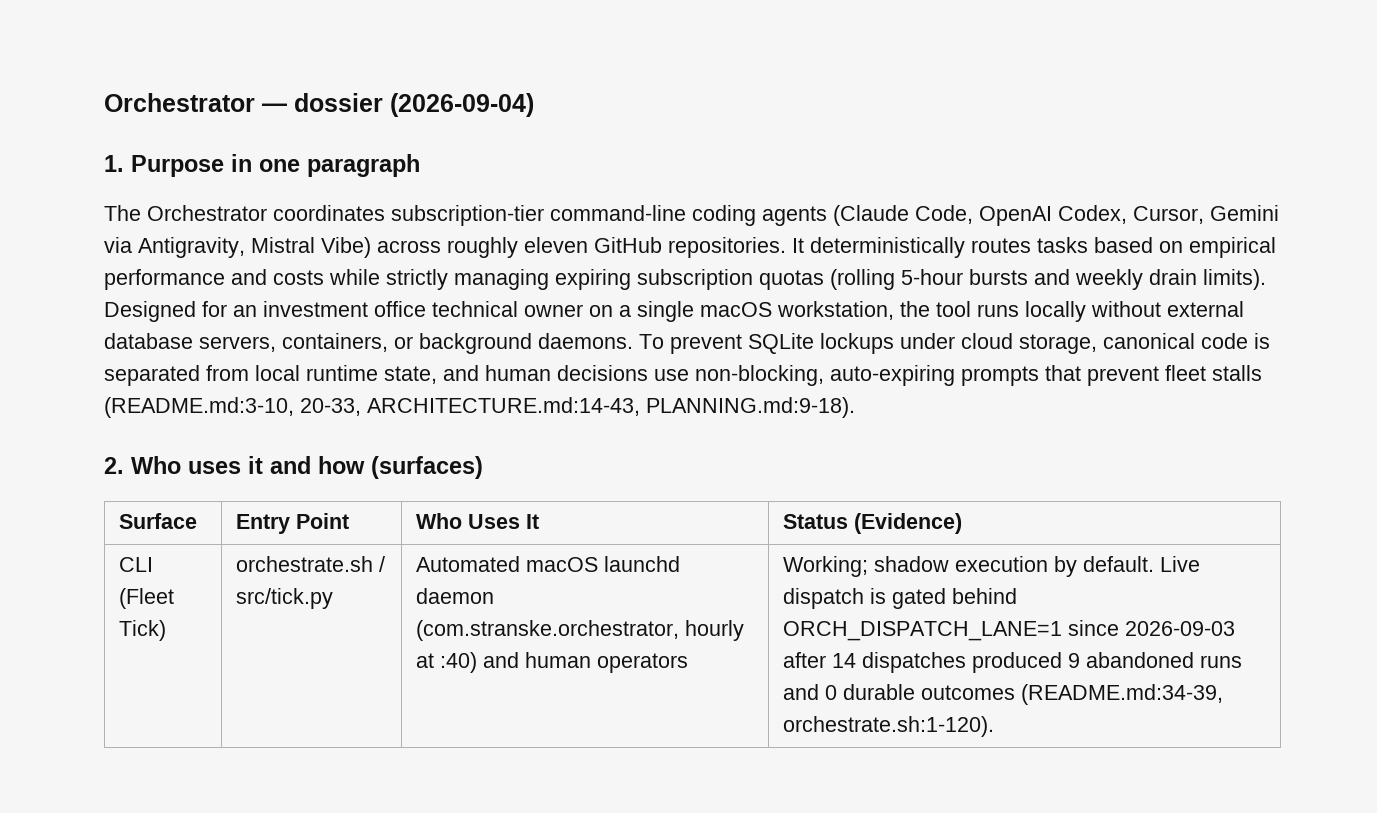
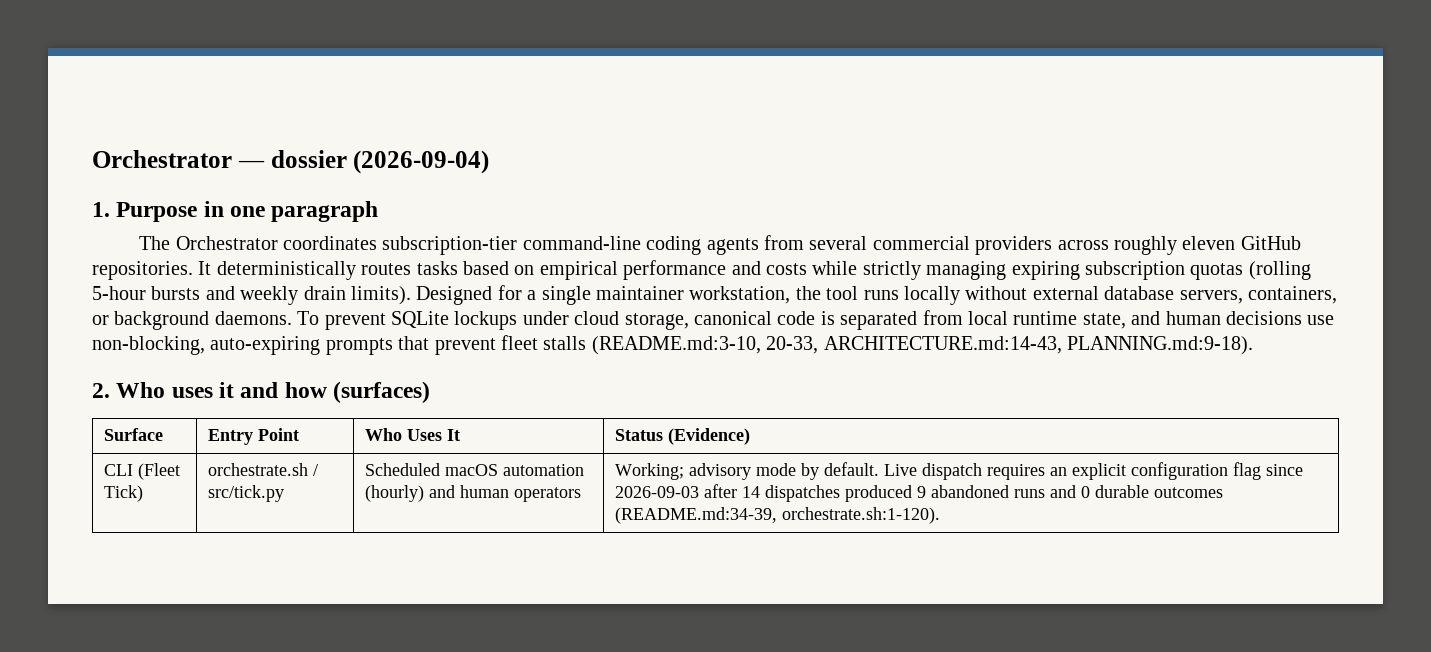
- The Orchestrator coordinates subscription-tier command-line coding agents (Claude Code, OpenAI Codex, Cursor, Gemini via Antigravity, Mistral Vibe) across roughly eleven GitHub repositories.
+ The Orchestrator coordinates subscription-tier command-line coding agents from several commercial providers across roughly eleven GitHub repositories.
- Designed for an investment office technical owner on a single macOS workstation, the tool runs locally without external database servers, containers, or background daemons.
+ Designed for a single maintainer workstation, the tool runs locally without external database servers, containers, or background daemons.
- Automated macOS launchd daemon (com.stranske.orchestrator, hourly at :40) and human operators
+ Scheduled macOS automation (hourly) and human operators
- Working; shadow execution by default.
+ Working; advisory mode by default.
- Live dispatch is gated behind ORCH_DISPATCH_LANE=1 since 2026-09-03 after 14 dispatches produced 9 abandoned runs and 0 durable outcomes (README.md:34-39, orchestrate.sh:1-120).
+ Live dispatch requires an explicit configuration flag since 2026-09-03 after 14 dispatches produced 9 abandoned runs and 0 durable outcomes (README.md:34-39, orchestrate.sh:1-120).

